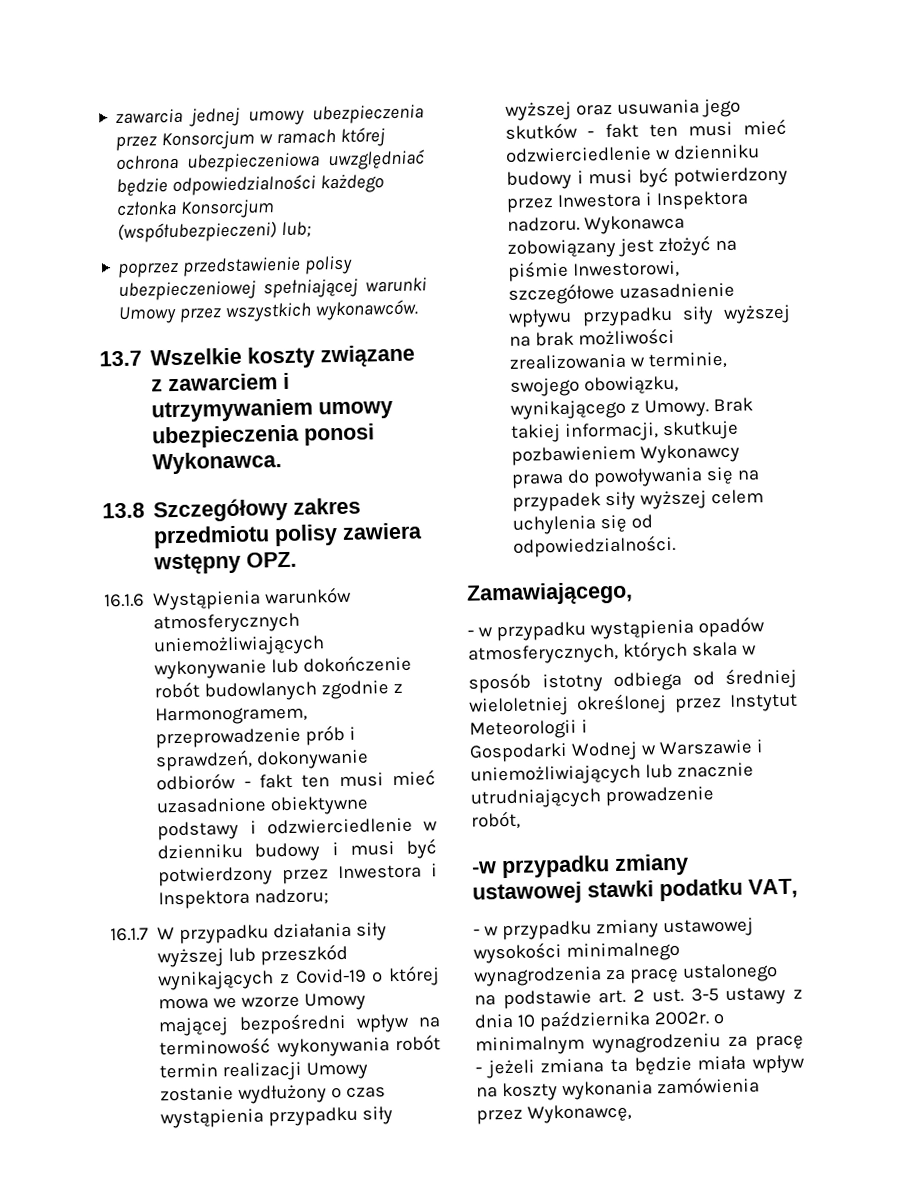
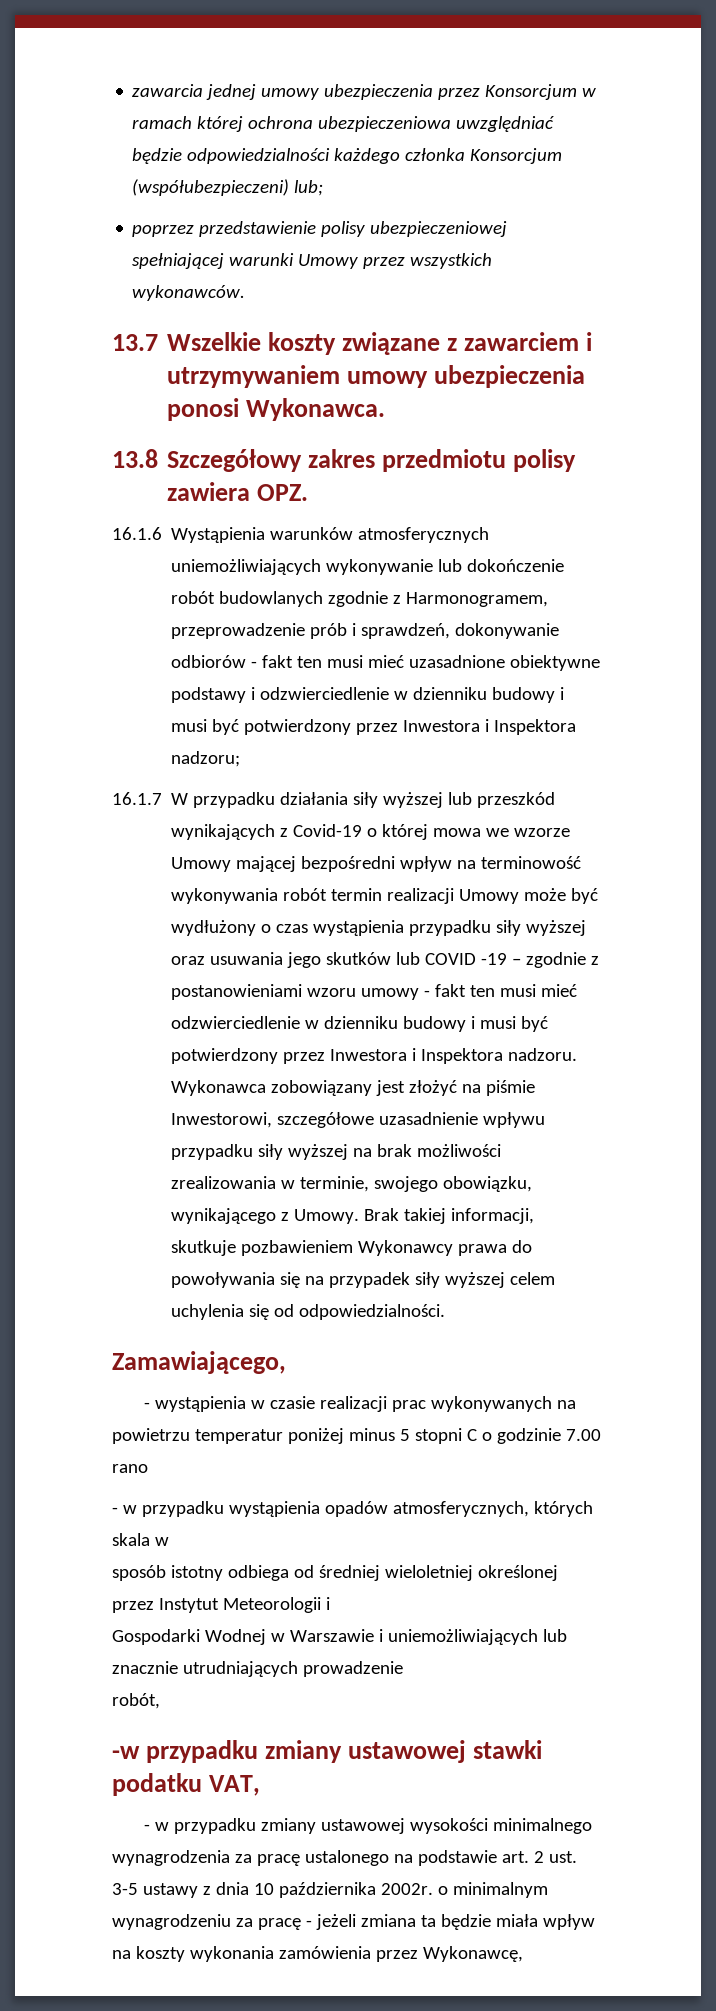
- 13.8 Szczegółowy zakres przedmiotu polisy zawiera wstępny OPZ.
+ 13.8 Szczegółowy zakres przedmiotu polisy zawiera OPZ.
- 16.1.7 W przypadku działania siły wyższej lub przeszkód wynikających z Covid-19 o której mowa we wzorze Umowy mającej bezpośredni wpływ na terminowość wykonywania robót termin realizacji Umowy zostanie wydłużony o czas wystąpienia przypadku siły wyższej oraz usuwania jego skutków - fakt ten musi mieć odzwierciedlenie w dzienniku budowy i musi być potwierdzony przez Inwestora i Inspektora nadzoru.
+ 16.1.7 W przypadku działania siły wyższej lub przeszkód wynikających z Covid-19 o której mowa we wzorze Umowy mającej bezpośredni wpływ na terminowość wykonywania robót termin realizacji Umowy może być wydłużony o czas wystąpienia przypadku siły wyższej oraz usuwania jego skutków lub COVID -19 – zgodnie z postanowieniami wzoru umowy - fakt ten musi mieć odzwierciedlenie w dzienniku budowy i musi być potwierdzony przez Inwestora i Inspektora nadzoru.
+ - wystąpienia w czasie realizacji prac wykonywanych na powietrzu temperatur poniżej minus 5 stopni C o godzinie 7.00 rano

